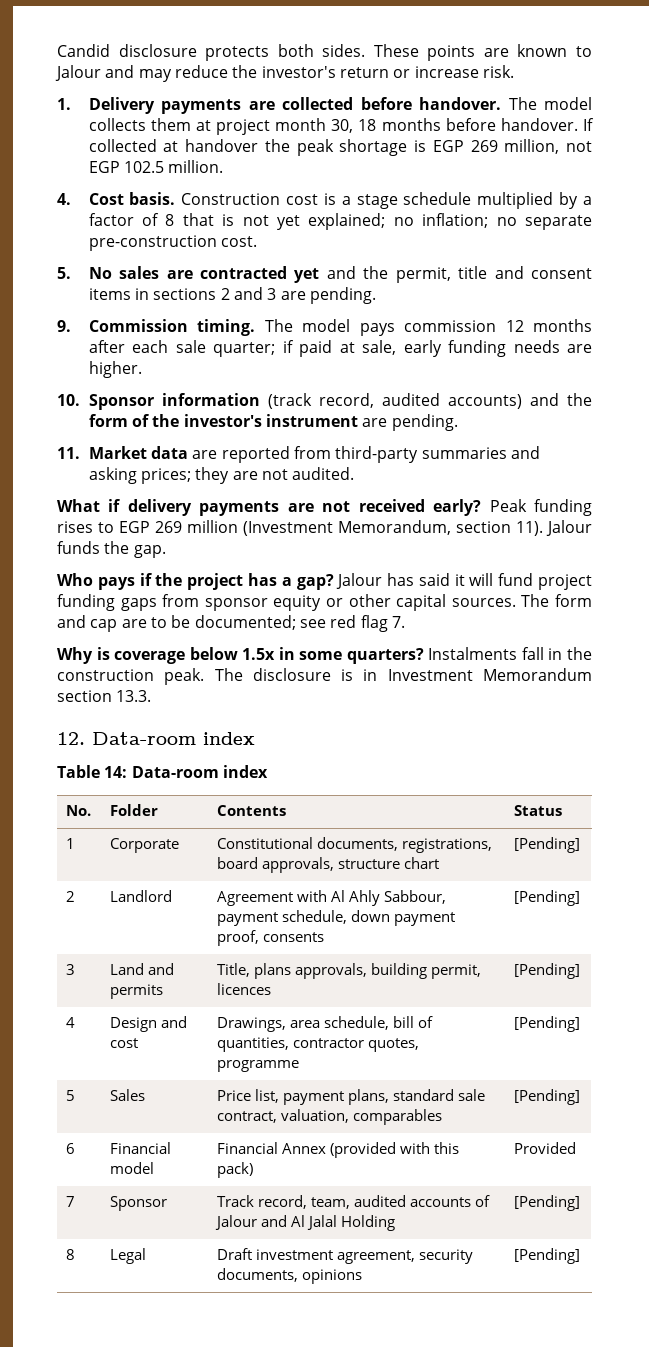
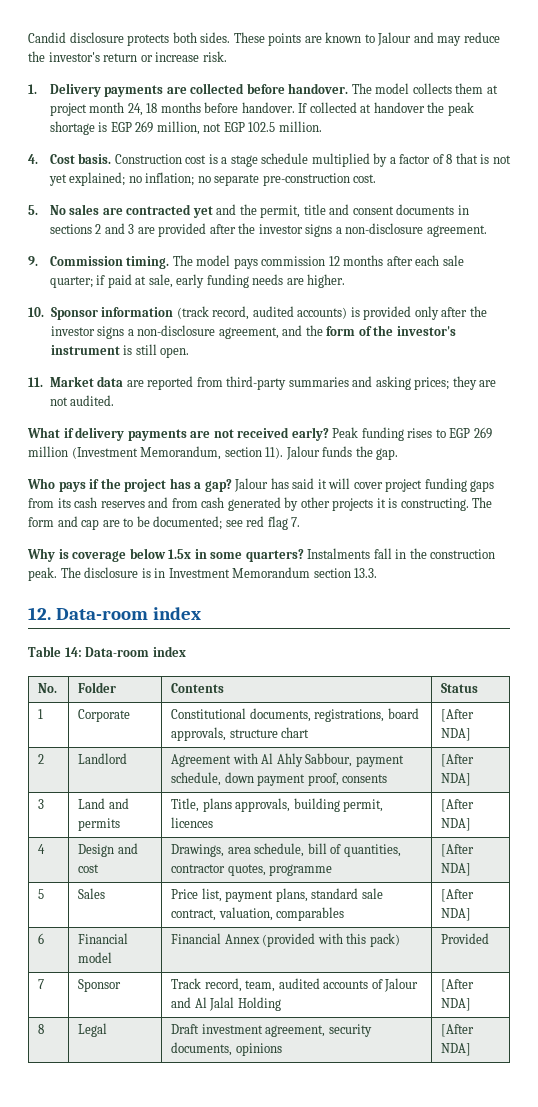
- The model collects them at project month 30, 18 months before handover.
+ The model collects them at project month 24, 18 months before handover.
- 5. No sales are contracted yet and the permit, title and consent items in sections 2 and 3 are pending.
+ 5. No sales are contracted yet and the permit, title and consent documents in sections 2 and 3 are provided after the investor signs a non-disclosure agreement.
- 10. Sponsor information (track record, audited accounts) and the form of the investor's instrument are pending.
+ 10. Sponsor information (track record, audited accounts) is provided only after the investor signs a non-disclosure agreement, and the form of the investor's instrument is still open.
- Jalour has said it will fund project funding gaps from sponsor equity or other capital sources.
+ Jalour has said it will cover project funding gaps from its cash reserves and from cash generated by other projects it is constructing.
- 1 | Corporate | Constitutional documents, registrations, board approvals, structure chart | [Pending]
+ 1 | Corporate | Constitutional documents, registrations, board approvals, structure chart | [After NDA]
- 2 | Landlord | Agreement with Al Ahly Sabbour, payment schedule, down payment proof, consents | [Pending]
+ 2 | Landlord | Agreement with Al Ahly Sabbour, payment schedule, down payment proof, consents | [After NDA]
- 3 | Land and permits | Title, plans approvals, building permit, licences | [Pending]
+ 3 | Land and permits | Title, plans approvals, building permit, licences | [After NDA]
- 4 | Design and cost | Drawings, area schedule, bill of quantities, contractor quotes, programme | [Pending]
+ 4 | Design and cost | Drawings, area schedule, bill of quantities, contractor quotes, programme | [After NDA]
- 5 | Sales | Price list, payment plans, standard sale contract, valuation, comparables | [Pending]
+ 5 | Sales | Price list, payment plans, standard sale contract, valuation, comparables | [After NDA]
- 7 | Sponsor | Track record, team, audited accounts of Jalour and Al Jalal Holding | [Pending]
+ 7 | Sponsor | Track record, team, audited accounts of Jalour and Al Jalal Holding | [After NDA]
- 8 | Legal | Draft investment agreement, security documents, opinions | [Pending]
+ 8 | Legal | Draft investment agreement, security documents, opinions | [After NDA]

